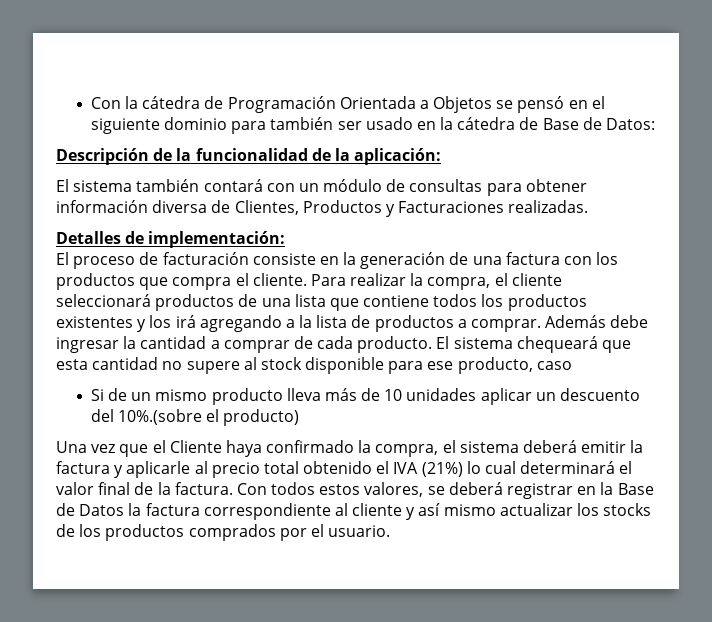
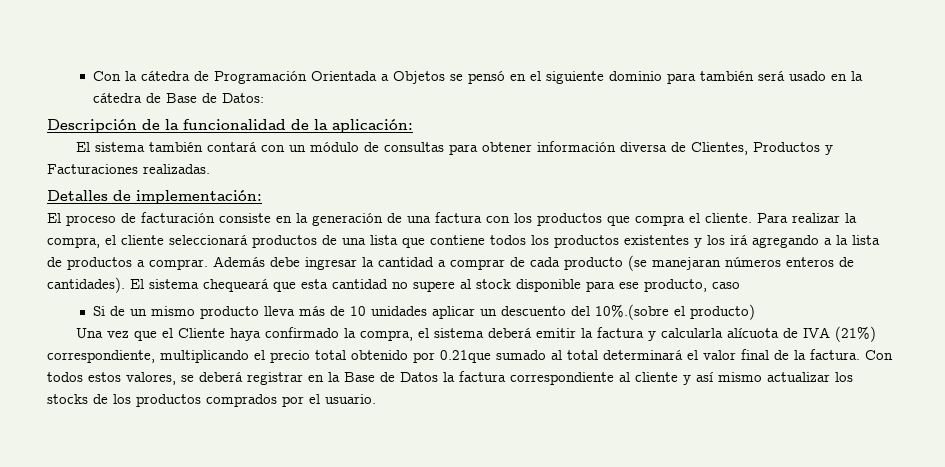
- Con la cátedra de Programación Orientada a Objetos se pensó en el siguiente dominio para también ser usado en la cátedra de Base de Datos:
+ Con la cátedra de Programación Orientada a Objetos se pensó en el siguiente dominio para también será usado en la cátedra de Base de Datos:
- Además debe ingresar la cantidad a comprar de cada producto.
+ Además debe ingresar la cantidad a comprar de cada producto (se manejaran números enteros de cantidades).
- Una vez que el Cliente haya confirmado la compra, el sistema deberá emitir la factura y aplicarle al precio total obtenido el IVA (21%) lo cual determinará el valor final de la factura.
+ Una vez que el Cliente haya confirmado la compra, el sistema deberá emitir la factura y calcularla alícuota de IVA (21%) correspondiente, multiplicando el precio total obtenido por 0.21que sumado al total determinará el valor final de la factura.

